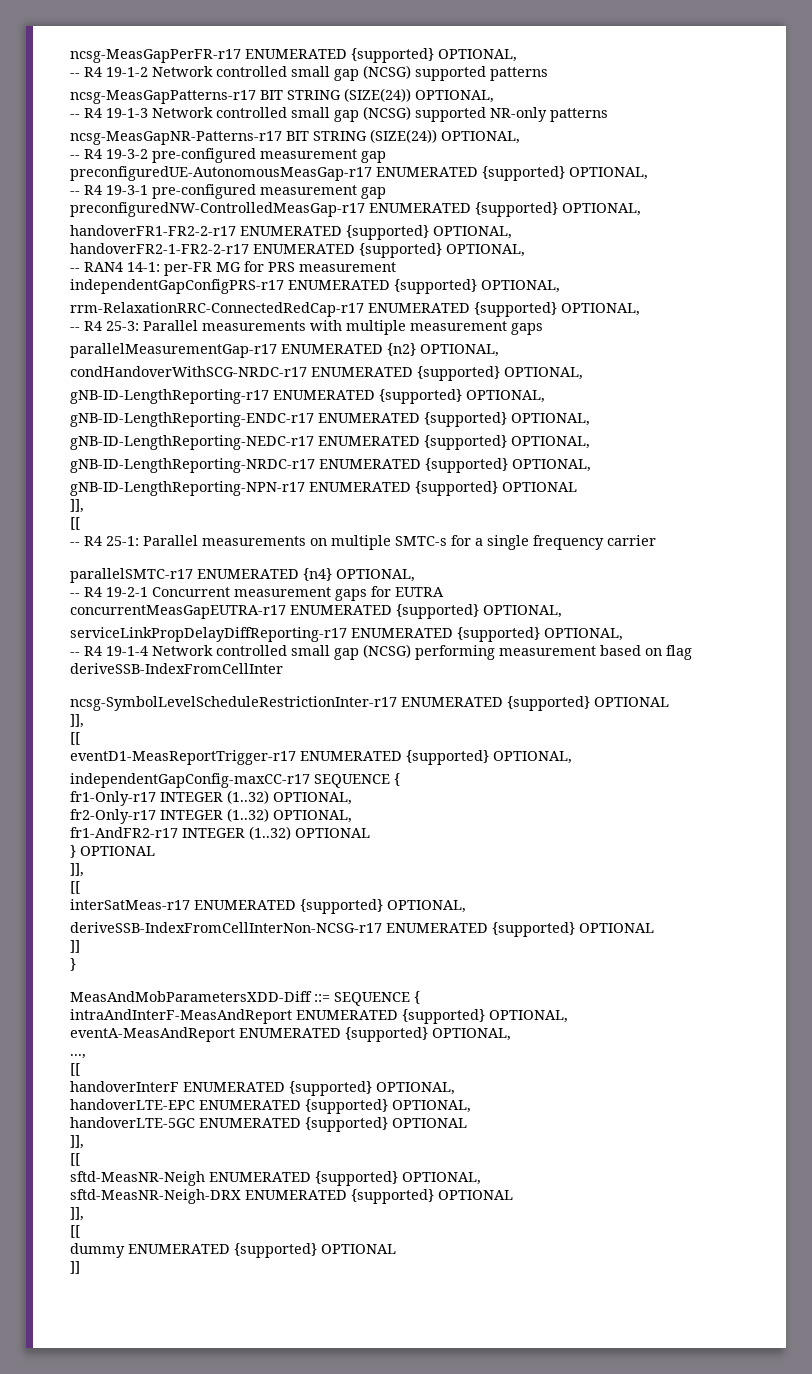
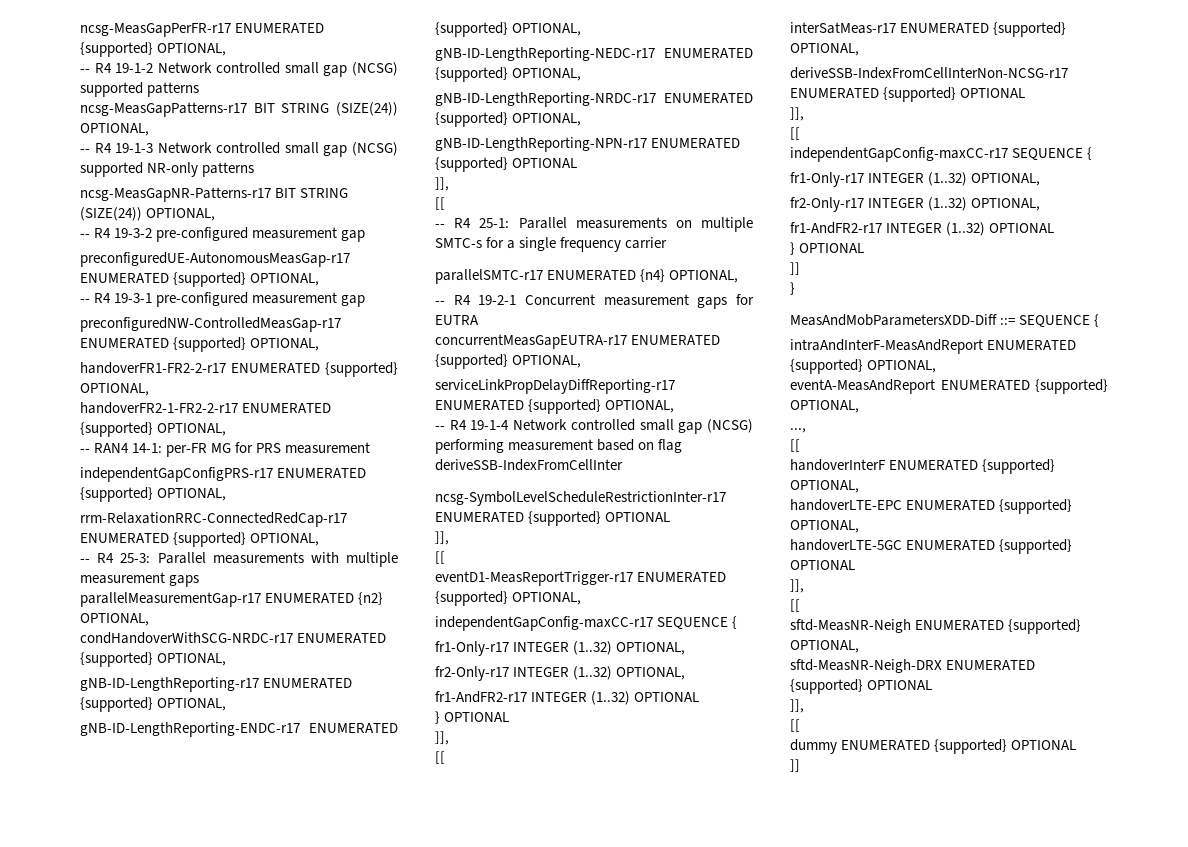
  deriveSSB-IndexFromCellInterNon-NCSG-r17 ENUMERATED {supported} OPTIONAL
+ ]],
+ [[
+ independentGapConfig-maxCC-r17 SEQUENCE {
+ fr1-Only-r17 INTEGER (1..32) OPTIONAL,
+ fr2-Only-r17 INTEGER (1..32) OPTIONAL,
+ fr1-AndFR2-r17 INTEGER (1..32) OPTIONAL
+ } OPTIONAL

